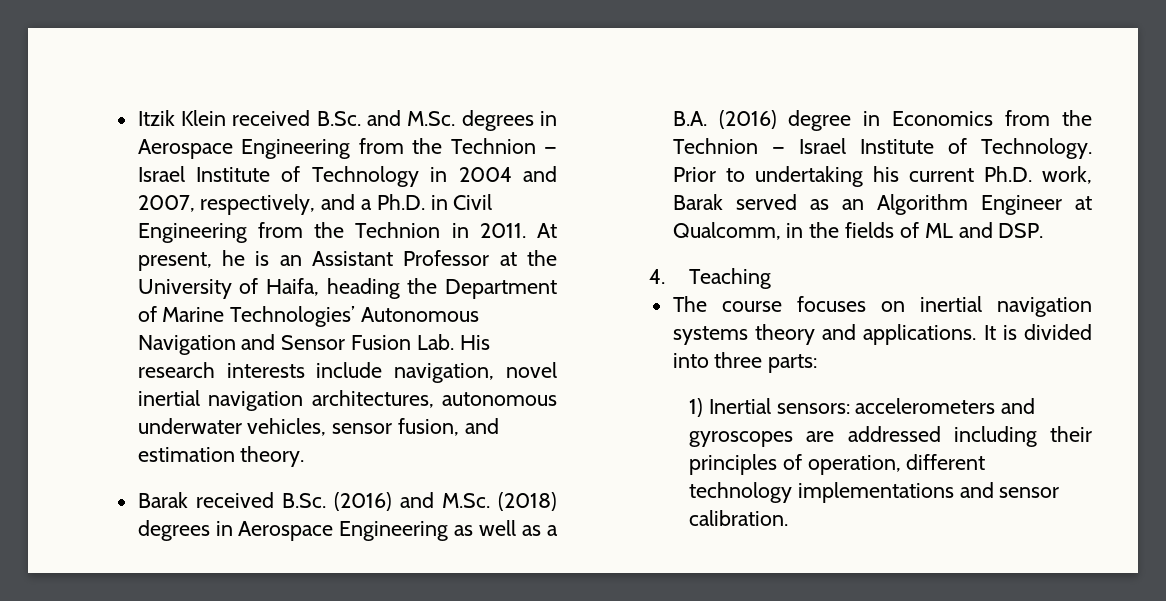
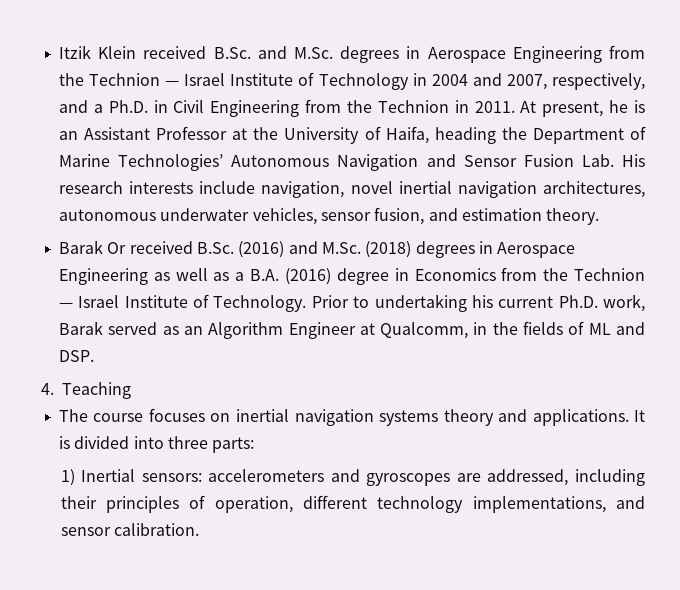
- Barak received B.Sc. (2016) and M.Sc. (2018) degrees in Aerospace Engineering as well as a B.A. (2016) degree in Economics from the Technion — Israel Institute of Technology.
+ Barak Or received B.Sc. (2016) and M.Sc. (2018) degrees in Aerospace Engineering as well as a B.A. (2016) degree in Economics from the Technion — Israel Institute of Technology.
- 1) Inertial sensors: accelerometers and gyroscopes are addressed including their principles of operation, different technology implementations and sensor calibration.
+ 1) Inertial sensors: accelerometers and gyroscopes are addressed, including their principles of operation, different technology implementations, and sensor calibration.

